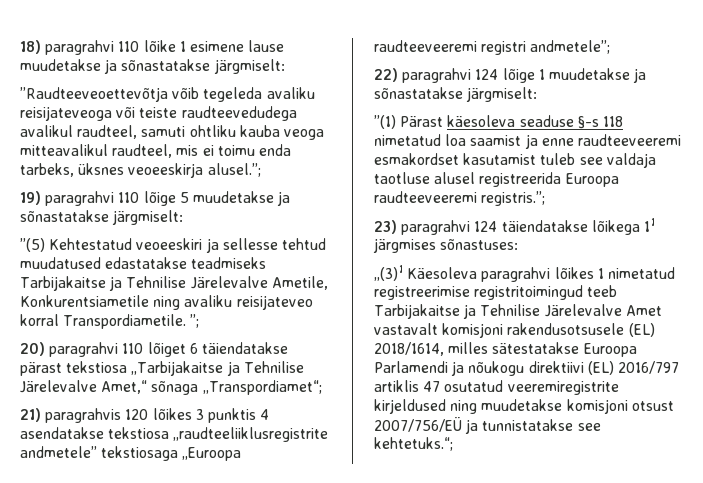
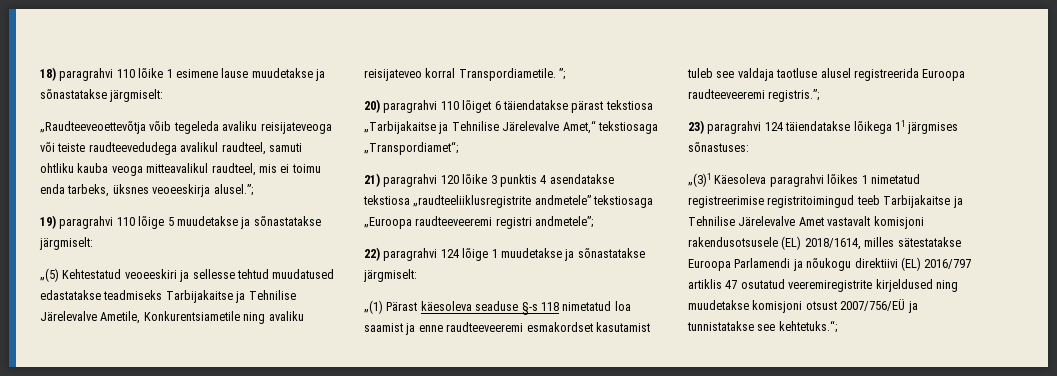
- ”Raudteeveoettevõtja võib tegeleda avaliku reisijateveoga või teiste raudteevedudega avalikul raudteel, samuti ohtliku kauba veoga mitteavalikul raudteel, mis ei toimu enda tarbeks, üksnes veoeeskirja alusel.”;
+ „Raudteeveoettevõtja võib tegeleda avaliku reisijateveoga või teiste raudteevedudega avalikul raudteel, samuti ohtliku kauba veoga mitteavalikul raudteel, mis ei toimu enda tarbeks, üksnes veoeeskirja alusel.”;
- ”(5) Kehtestatud veoeeskiri ja sellesse tehtud muudatused edastatakse teadmiseks Tarbijakaitse ja Tehnilise Järelevalve Ametile, Konkurentsiametile ning avaliku reisijateveo korral Transpordiametile. ”;
+ „(5) Kehtestatud veoeeskiri ja sellesse tehtud muudatused edastatakse teadmiseks Tarbijakaitse ja Tehnilise Järelevalve Ametile, Konkurentsiametile ning avaliku reisijateveo korral Transpordiametile. ”;
- 20) paragrahvi 110 lõiget 6 täiendatakse pärast tekstiosa „Tarbijakaitse ja Tehnilise Järelevalve Amet,“ sõnaga „Transpordiamet“;
+ 20) paragrahvi 110 lõiget 6 täiendatakse pärast tekstiosa „Tarbijakaitse ja Tehnilise Järelevalve Amet,“ tekstiosaga „Transpordiamet“;
- 21) paragrahvis 120 lõikes 3 punktis 4 asendatakse tekstiosa „raudteeliiklusregistrite andmetele” tekstiosaga „Euroopa raudteeveeremi registri andmetele”;
+ 21) paragrahvi 120 lõike 3 punktis 4 asendatakse tekstiosa „raudteeliiklusregistrite andmetele” tekstiosaga „Euroopa raudteeveeremi registri andmetele”;
- ”(1) Pärast käesoleva seaduse §-s 118 nimetatud loa saamist ja enne raudteeveeremi esmakordset kasutamist tuleb see valdaja taotluse alusel registreerida Euroopa raudteeveeremi registris.”;
+ „(1) Pärast käesoleva seaduse §-s 118 nimetatud loa saamist ja enne raudteeveeremi esmakordset kasutamist tuleb see valdaja taotluse alusel registreerida Euroopa raudteeveeremi registris.”;

